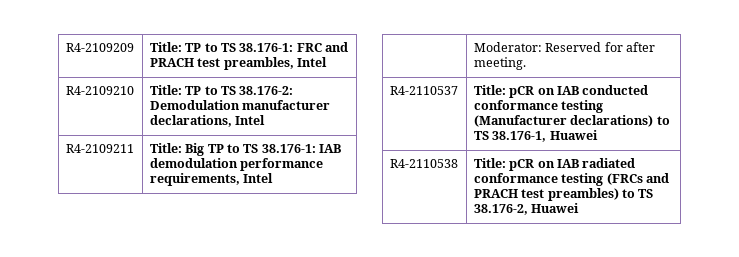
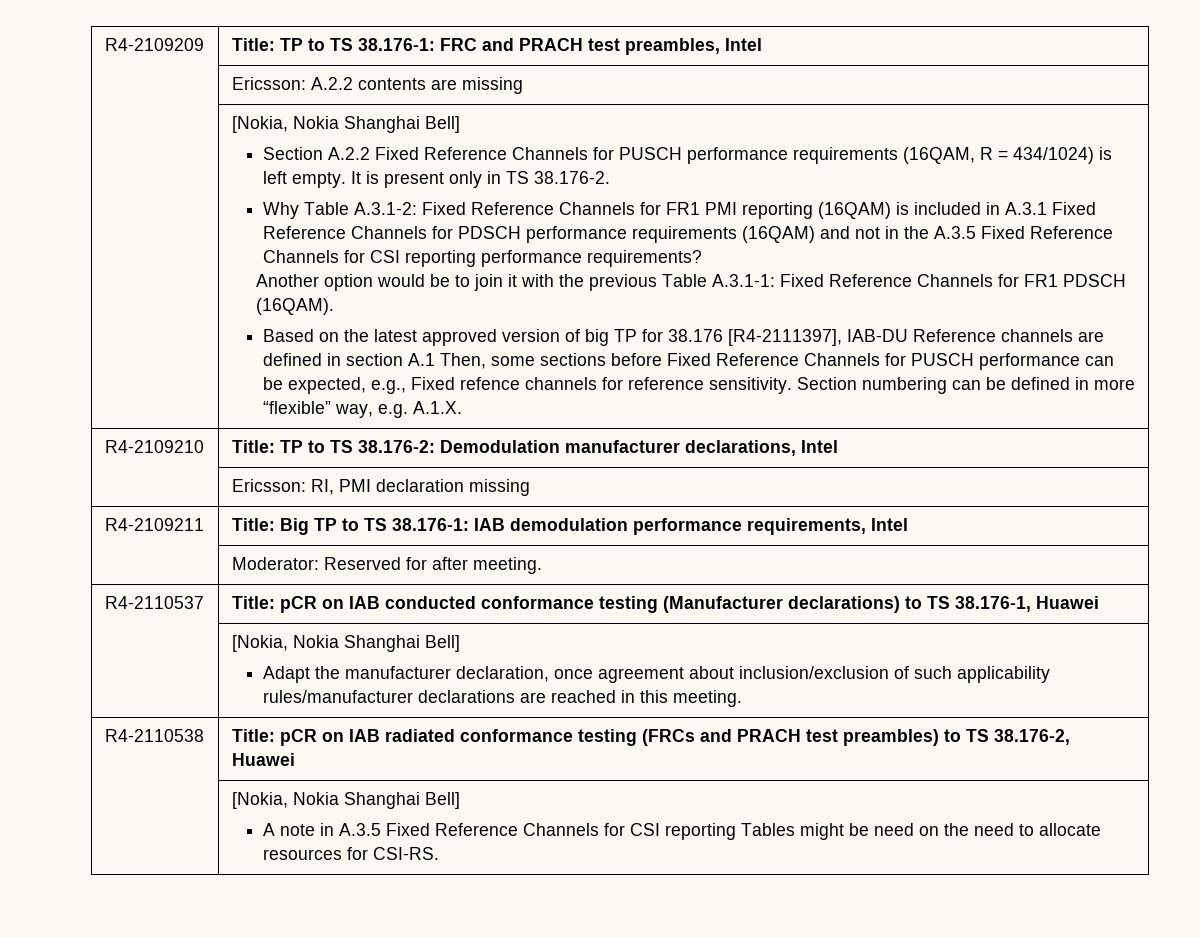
+ | Ericsson: A.2.2 contents are missing
+ | [Nokia, Nokia Shanghai Bell]
+ Section A.2.2 Fixed Reference Channels for PUSCH performance requirements (16QAM, R = 434/1024) is left empty. It is present only in TS 38.176-2.
+ Why Table A.3.1-2: Fixed Reference Channels for FR1 PMI reporting (16QAM) is included in A.3.1 Fixed Reference Channels for PDSCH performance requirements (16QAM) and not in the A.3.5 Fixed Reference Channels for CSI reporting performance requirements?
+ Another option would be to join it with the previous Table A.3.1-1: Fixed Reference Channels for FR1 PDSCH (16QAM).
+ Based on the latest approved version of big TP for 38.176 [R4-2111397], IAB-DU Reference channels are defined in section A.1 Then, some sections before Fixed Reference Channels for PUSCH performance can be expected, e.g., Fixed refence channels for reference sensitivity. Section numbering can be defined in more “flexible” way, e.g. A.1.X.
+ | Ericsson: RI, PMI declaration missing
  R4-2110537 | Title: pCR on IAB conducted conformance testing (Manufacturer declarations) to TS 38.176-1, Huawei
+ | [Nokia, Nokia Shanghai Bell]
+ Adapt the manufacturer declaration, once agreement about inclusion/exclusion of such applicability rules/manufacturer declarations are reached in this meeting.
  R4-2110538 | Title: pCR on IAB radiated conformance testing (FRCs and PRACH test preambles) to TS 38.176-2, Huawei
+ | [Nokia, Nokia Shanghai Bell]
+ A note in A.3.5 Fixed Reference Channels for CSI reporting Tables might be need on the need to allocate resources for CSI-RS.

